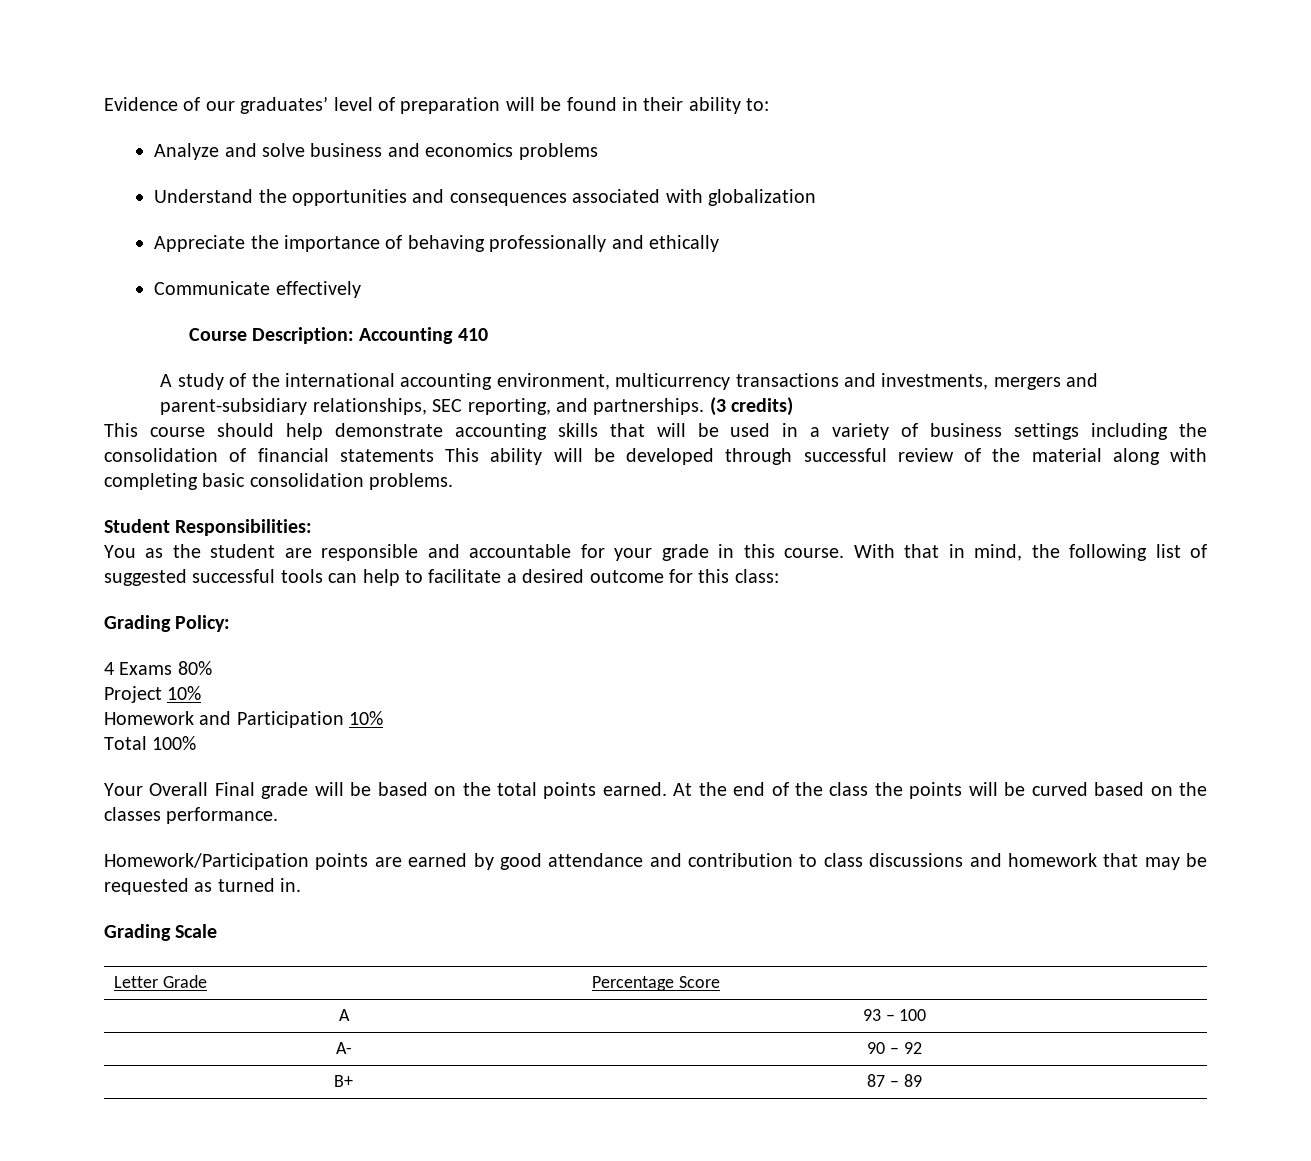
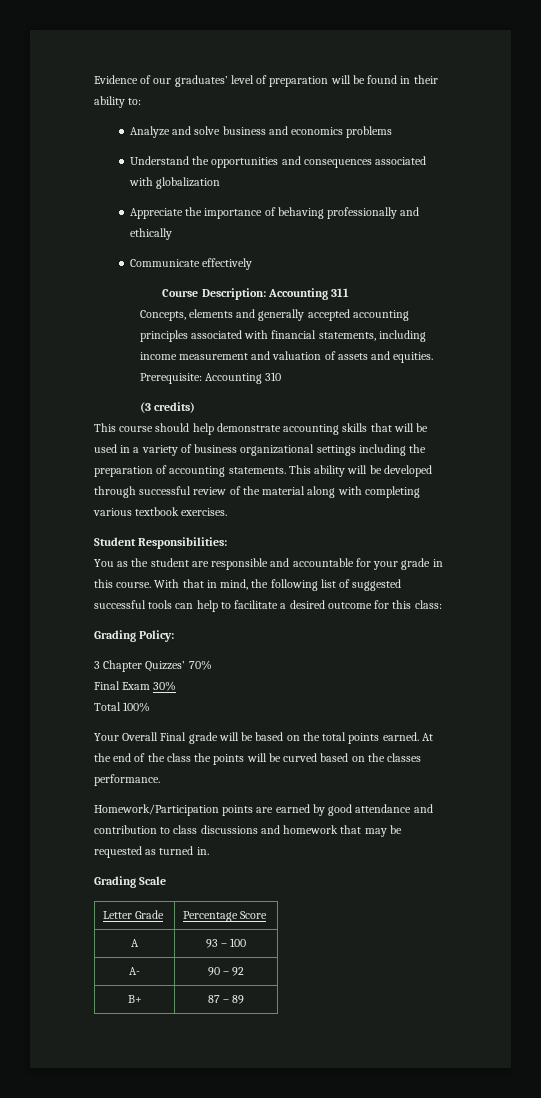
- Course Description: Accounting 410
- A study of the international accounting environment, multicurrency transactions and investments, mergers and parent-subsidiary relationships, SEC reporting, and partnerships. (3 credits)
+ Course Description: Accounting 311
+ Concepts, elements and generally accepted accounting principles associated with financial statements, including income measurement and valuation of assets and equities. Prerequisite: Accounting 310
+ (3 credits)
- This course should help demonstrate accounting skills that will be used in a variety of business settings including the consolidation of financial statements This ability will be developed through successful review of the material along with completing basic consolidation problems.
+ This course should help demonstrate accounting skills that will be used in a variety of business organizational settings including the preparation of accounting statements. This ability will be developed through successful review of the material along with completing various textbook exercises.
- 4 Exams 80%
- Project 10%
- Homework and Participation 10%
+ 3 Chapter Quizzes’ 70%
+ Final Exam 30%

